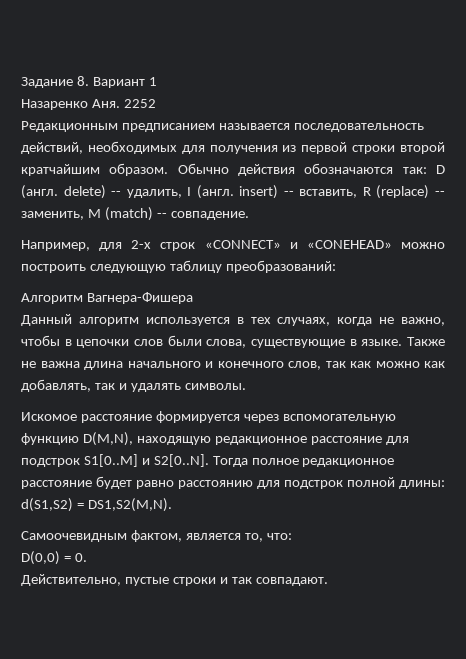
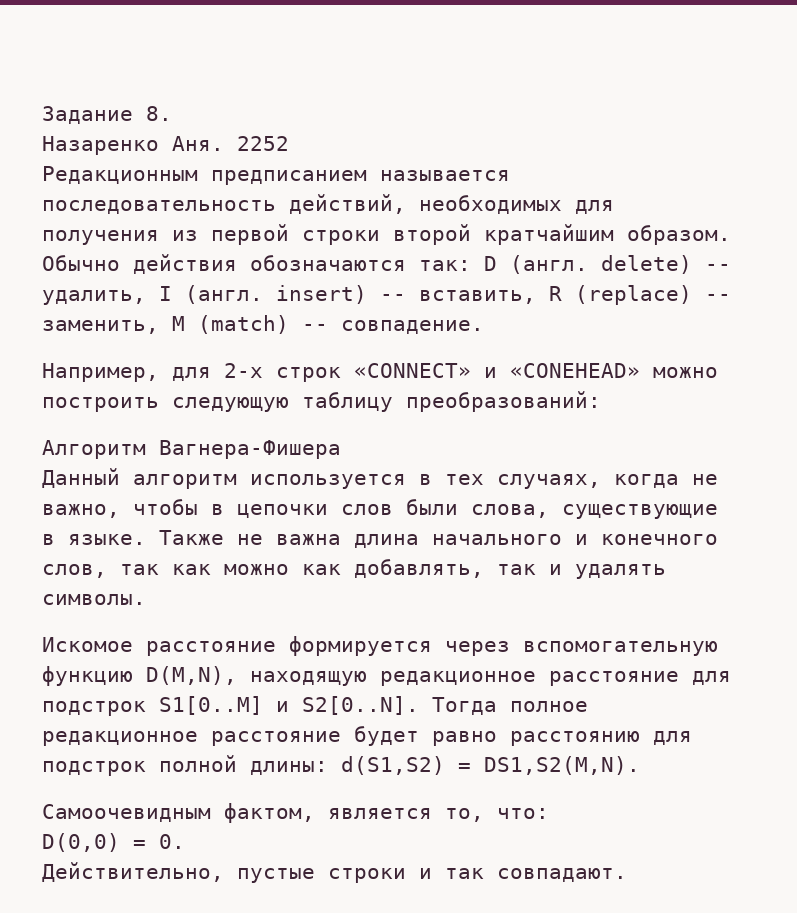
- Задание 8. Вариант 1
+ Задание 8.

